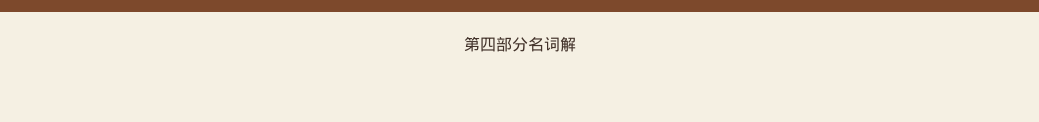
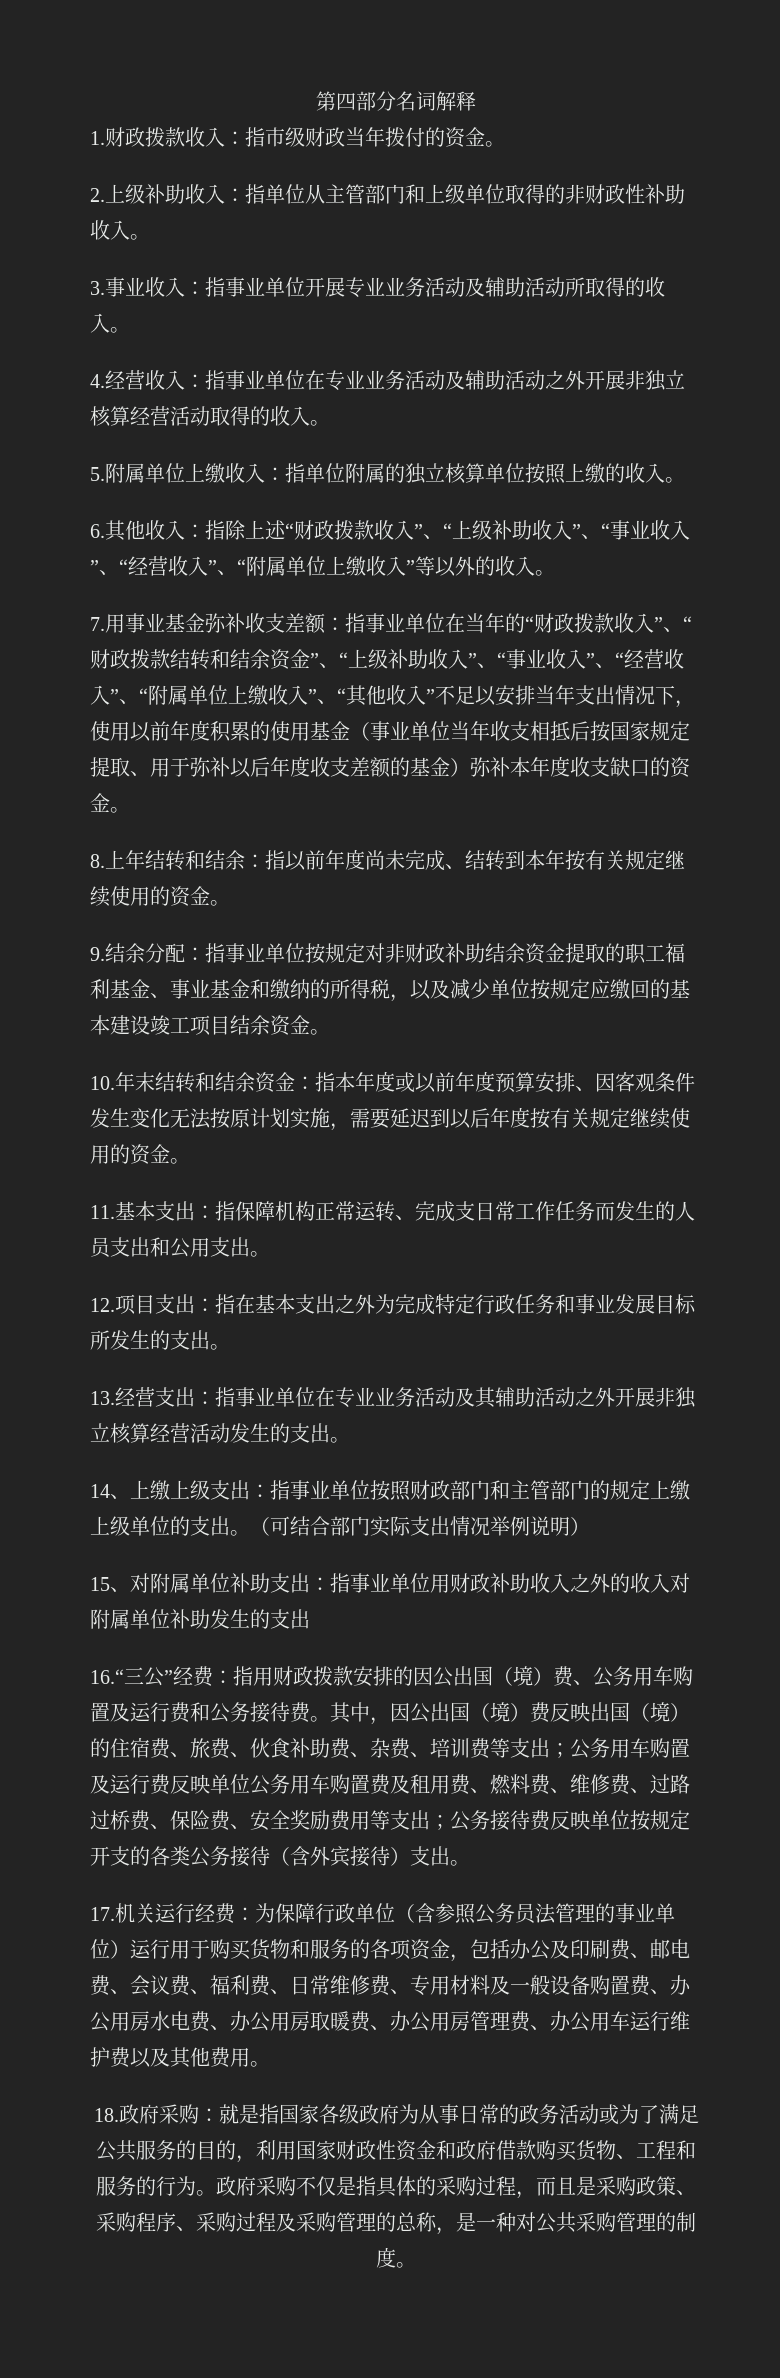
- 第四部分名词解
+ 第四部分名词解释
+ 1.财政拨款收入：指市级财政当年拨付的资金。
+ 2.上级补助收入：指单位从主管部门和上级单位取得的非财政性补助收入。
+ 3.事业收入：指事业单位开展专业业务活动及辅助活动所取得的收入。
+ 4.经营收入：指事业单位在专业业务活动及辅助活动之外开展非独立核算经营活动取得的收入。
+ 5.附属单位上缴收入：指单位附属的独立核算单位按照上缴的收入。
+ 6.其他收入：指除上述“财政拨款收入”、“上级补助收入”、“事业收入”、“经营收入”、“附属单位上缴收入”等以外的收入。
+ 7.用事业基金弥补收支差额：指事业单位在当年的“财政拨款收入”、“财政拨款结转和结余资金”、“上级补助收入”、“事业收入”、“经营收入”、“附属单位上缴收入”、“其他收入”不足以安排当年支出情况下，使用以前年度积累的使用基金（事业单位当年收支相抵后按国家规定提取、用于弥补以后年度收支差额的基金）弥补本年度收支缺口的资金。
+ 8.上年结转和结余：指以前年度尚未完成、结转到本年按有关规定继续使用的资金。
+ 9.结余分配：指事业单位按规定对非财政补助结余资金提取的职工福利基金、事业基金和缴纳的所得税，以及减少单位按规定应缴回的基本建设竣工项目结余资金。
+ 10.年末结转和结余资金：指本年度或以前年度预算安排、因客观条件发生变化无法按原计划实施，需要延迟到以后年度按有关规定继续使用的资金。
+ 11.基本支出：指保障机构正常运转、完成支日常工作任务而发生的人员支出和公用支出。
+ 12.项目支出：指在基本支出之外为完成特定行政任务和事业发展目标所发生的支出。
+ 13.经营支出：指事业单位在专业业务活动及其辅助活动之外开展非独立核算经营活动发生的支出。
+ 14、上缴上级支出：指事业单位按照财政部门和主管部门的规定上缴上级单位的支出。（可结合部门实际支出情况举例说明）
+ 15、对附属单位补助支出：指事业单位用财政补助收入之外的收入对附属单位补助发生的支出
+ 16.“三公”经费：指用财政拨款安排的因公出国（境）费、公务用车购置及运行费和公务接待费。其中，因公出国（境）费反映出国（境）的住宿费、旅费、伙食补助费、杂费、培训费等支出；公务用车购置及运行费反映单位公务用车购置费及租用费、燃料费、维修费、过路过桥费、保险费、安全奖励费用等支出；公务接待费反映单位按规定开支的各类公务接待（含外宾接待）支出。
+ 17.机关运行经费：为保障行政单位（含参照公务员法管理的事业单位）运行用于购买货物和服务的各项资金，包括办公及印刷费、邮电费、会议费、福利费、日常维修费、专用材料及一般设备购置费、办公用房水电费、办公用房取暖费、办公用房管理费、办公用车运行维护费以及其他费用。
+ 18.政府采购：就是指国家各级政府为从事日常的政务活动或为了满足公共服务的目的，利用国家财政性资金和政府借款购买货物、工程和服务的行为。政府采购不仅是指具体的采购过程，而且是采购政策、采购程序、采购过程及采购管理的总称，是一种对公共采购管理的制度。

